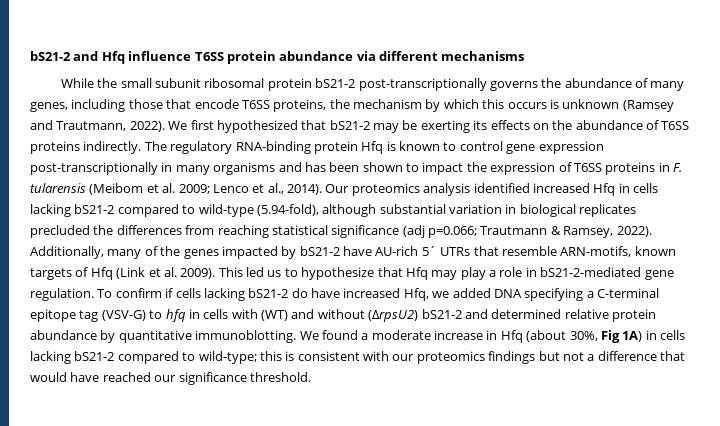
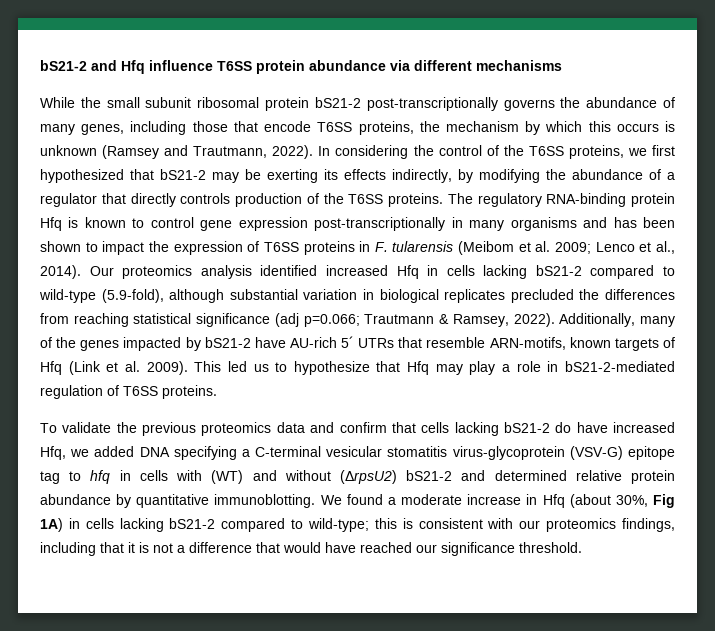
- We first hypothesized that bS21-2 may be exerting its effects on the abundance of T6SS proteins indirectly.
+ In considering the control of the T6SS proteins, we first hypothesized that bS21-2 may be exerting its effects indirectly, by modifying the abundance of a regulator that directly controls production of the T6SS proteins.
- Our proteomics analysis identified increased Hfq in cells lacking bS21-2 compared to wild-type (5.94-fold), although substantial variation in biological replicates precluded the differences from reaching statistical significance (adj p=0.066; Trautmann & Ramsey, 2022).
+ Our proteomics analysis identified increased Hfq in cells lacking bS21-2 compared to wild-type (5.9-fold), although substantial variation in biological replicates precluded the differences from reaching statistical significance (adj p=0.066; Trautmann & Ramsey, 2022).
- This led us to hypothesize that Hfq may play a role in bS21-2-mediated gene regulation. To confirm if cells lacking bS21-2 do have increased Hfq, we added DNA specifying a C-terminal epitope tag (VSV-G) to hfq in cells with (WT) and without (ΔrpsU2) bS21-2 and determined relative protein abundance by quantitative immunoblotting.
+ This led us to hypothesize that Hfq may play a role in bS21-2-mediated regulation of T6SS proteins.
+ To validate the previous proteomics data and confirm that cells lacking bS21-2 do have increased Hfq, we added DNA specifying a C-terminal vesicular stomatitis virus-glycoprotein (VSV-G) epitope tag to hfq in cells with (WT) and without (ΔrpsU2) bS21-2 and determined relative protein abundance by quantitative immunoblotting.
- We found a moderate increase in Hfq (about 30%, Fig 1A) in cells lacking bS21-2 compared to wild-type; this is consistent with our proteomics findings but not a difference that would have reached our significance threshold.
+ We found a moderate increase in Hfq (about 30%, Fig 1A) in cells lacking bS21-2 compared to wild-type; this is consistent with our proteomics findings, including that it is not a difference that would have reached our significance threshold.

